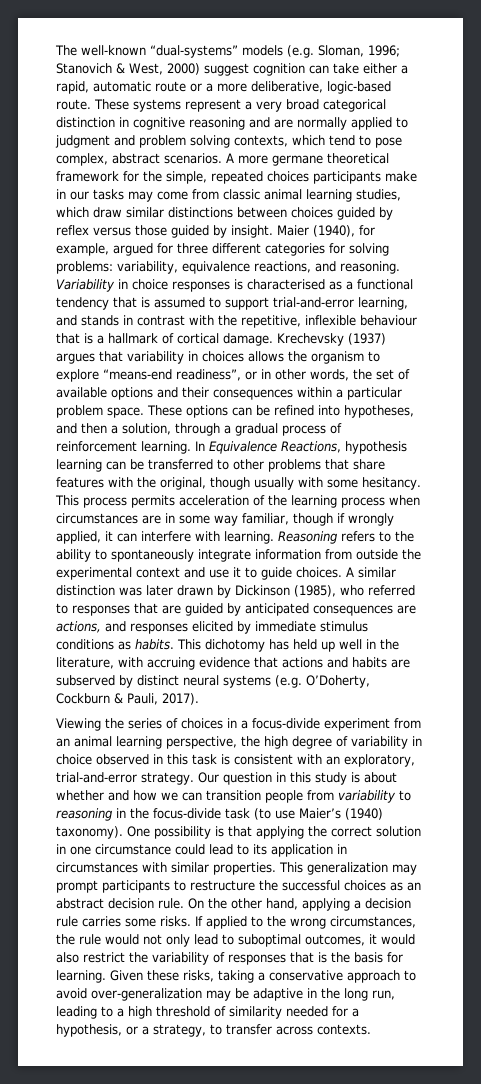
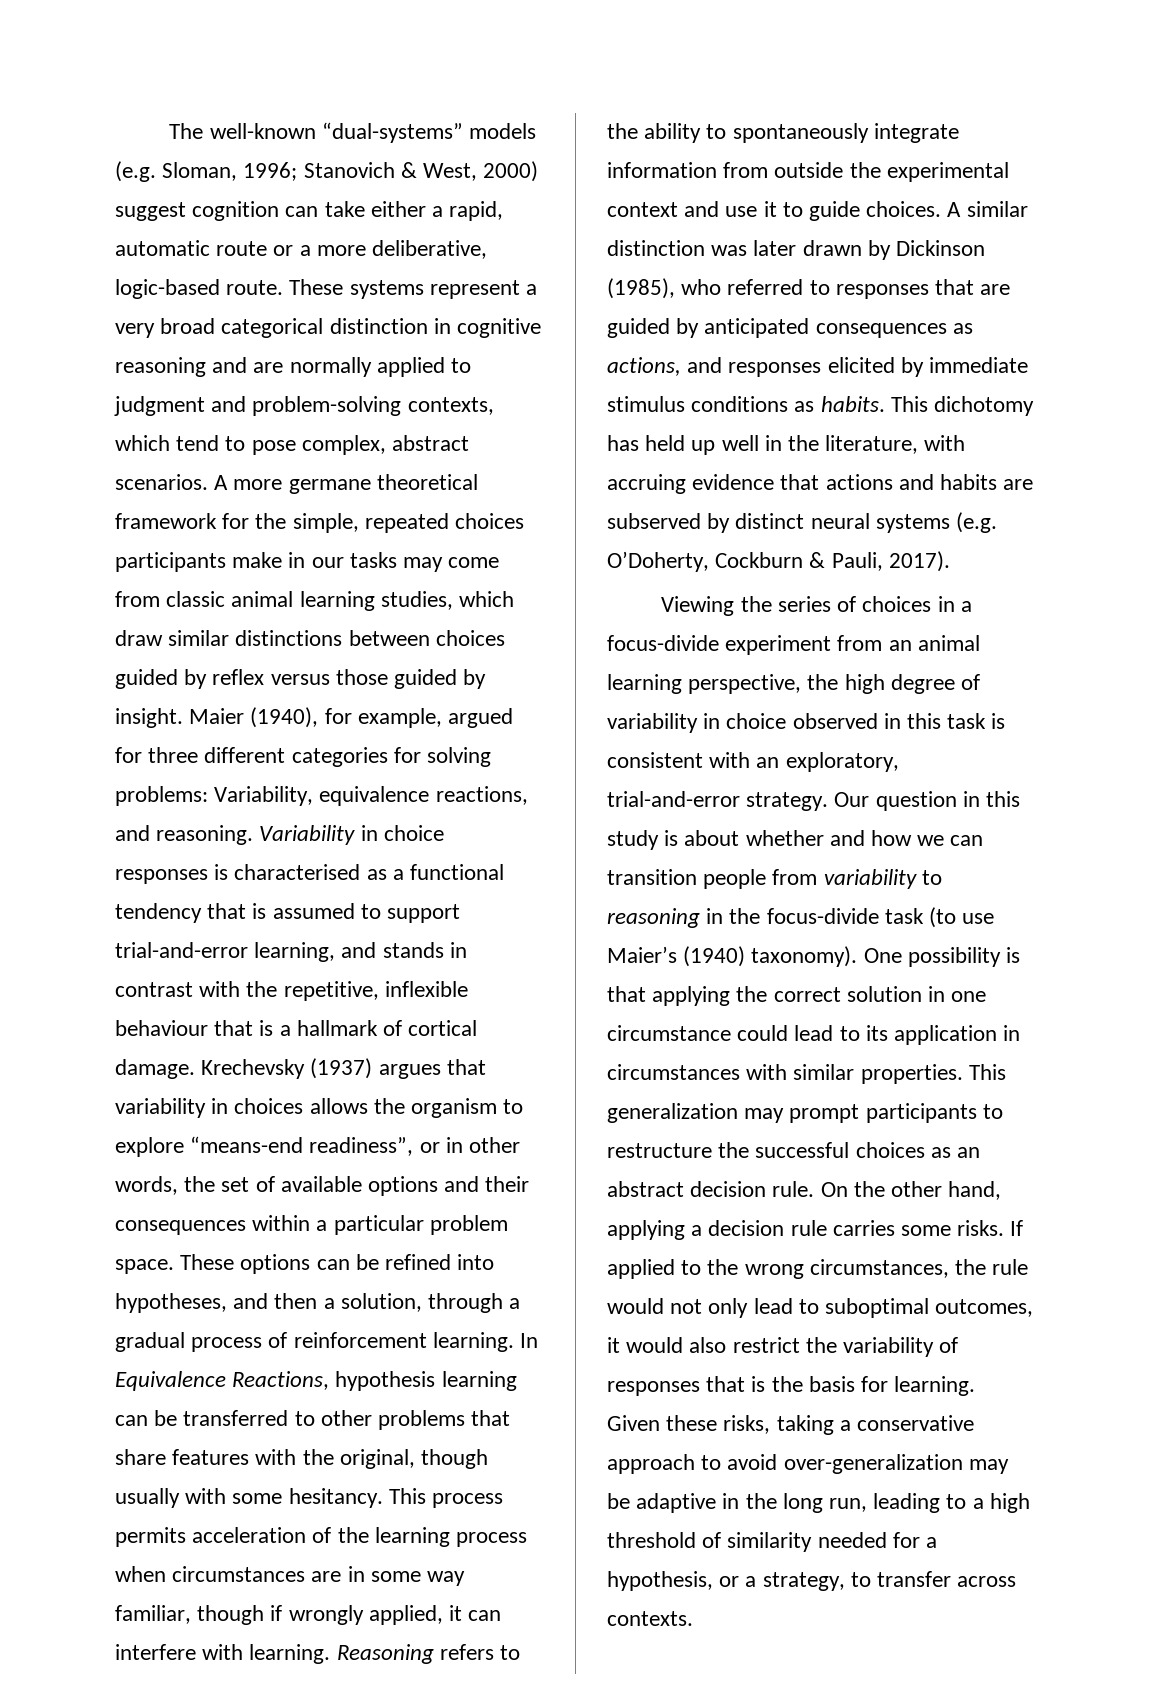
- These systems represent a very broad categorical distinction in cognitive reasoning and are normally applied to judgment and problem solving contexts, which tend to pose complex, abstract scenarios.
+ These systems represent a very broad categorical distinction in cognitive reasoning and are normally applied to judgment and problem-solving contexts, which tend to pose complex, abstract scenarios.
- Maier (1940), for example, argued for three different categories for solving problems: variability, equivalence reactions, and reasoning.
+ Maier (1940), for example, argued for three different categories for solving problems: Variability, equivalence reactions, and reasoning.
- A similar distinction was later drawn by Dickinson (1985), who referred to responses that are guided by anticipated consequences are actions, and responses elicited by immediate stimulus conditions as habits.
+ A similar distinction was later drawn by Dickinson (1985), who referred to responses that are guided by anticipated consequences as actions, and responses elicited by immediate stimulus conditions as habits.

